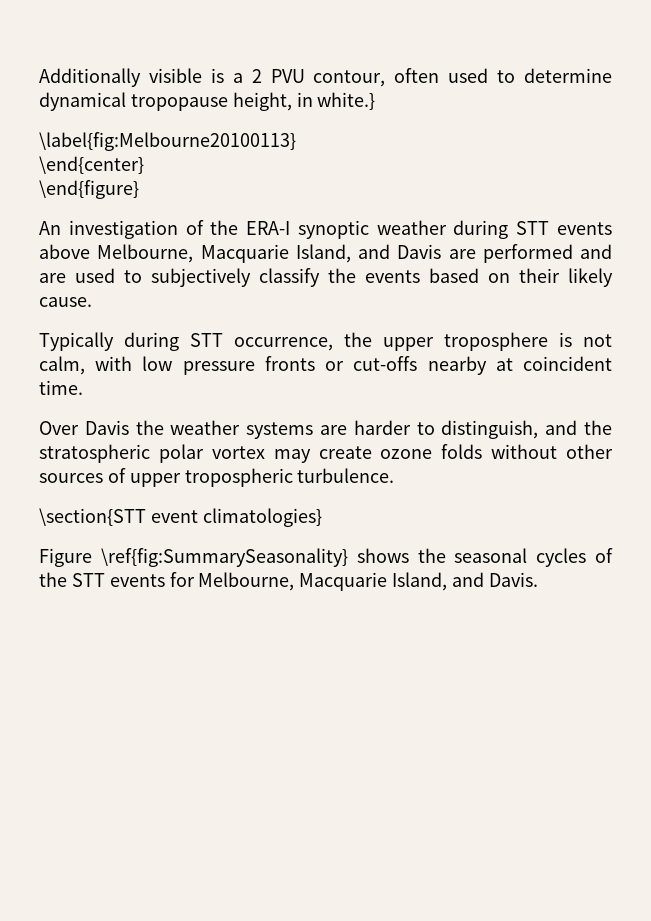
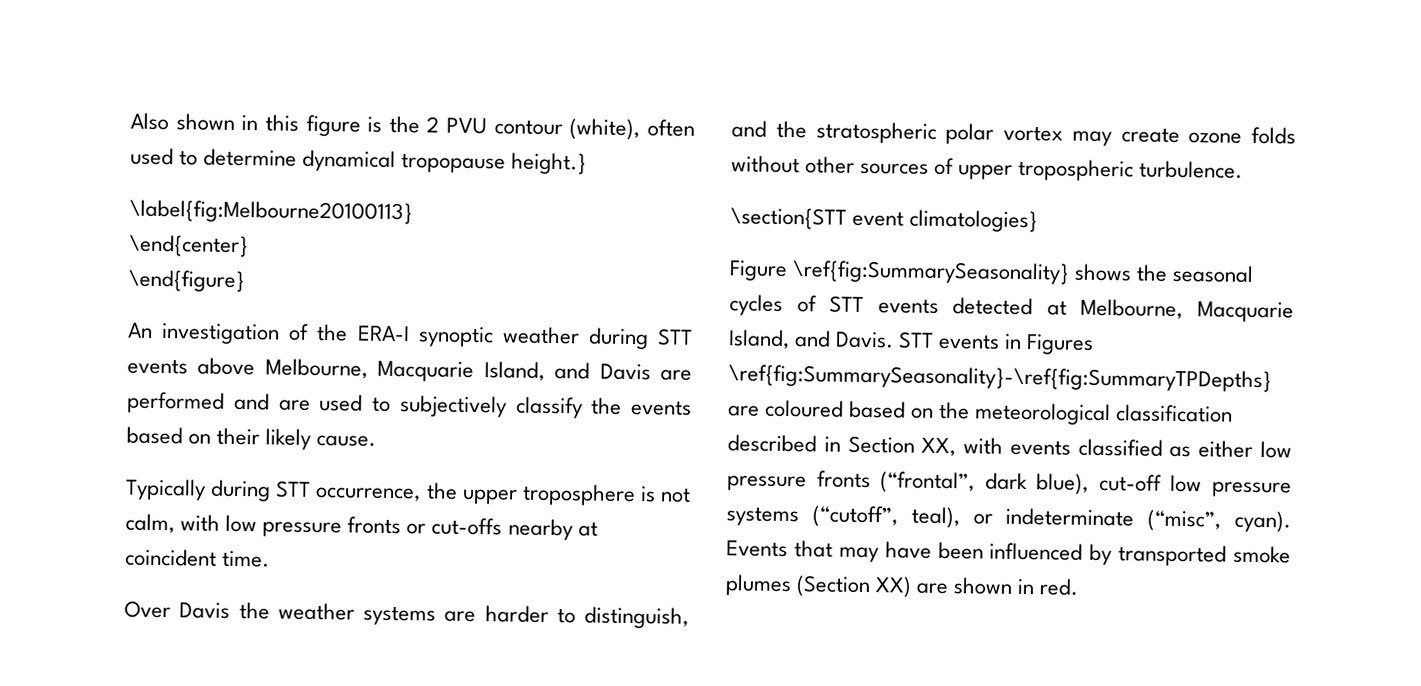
- Additionally visible is a 2 PVU contour, often used to determine dynamical tropopause height, in white.}
+ Also shown in this figure is the 2 PVU contour (white), often used to determine dynamical tropopause height.}
- Figure \ref{fig:SummarySeasonality} shows the seasonal cycles of the STT events for Melbourne, Macquarie Island, and Davis.
+ Figure \ref{fig:SummarySeasonality} shows the seasonal cycles of STT events detected at Melbourne, Macquarie Island, and Davis.
+ STT events in Figures \ref{fig:SummarySeasonality}-\ref{fig:SummaryTPDepths} are coloured based on the meteorological classification described in Section XX, with events classified as either low pressure fronts (“frontal”, dark blue), cut-off low pressure systems (“cutoff”, teal), or indeterminate (“misc”, cyan). Events that may have been influenced by transported smoke plumes (Section XX) are shown in red.

